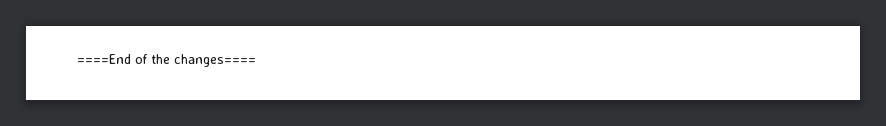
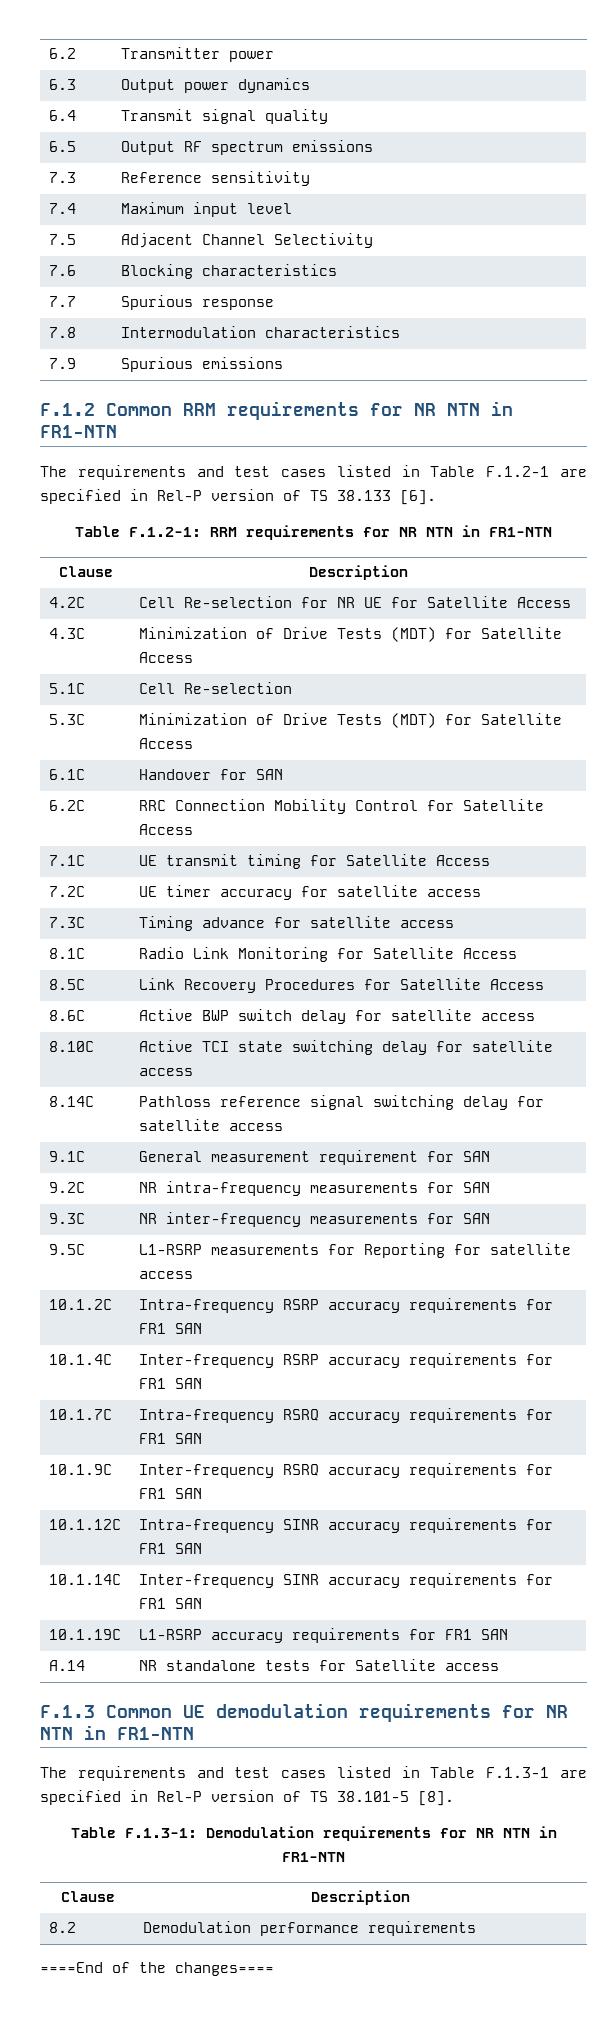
+ 6.2 | Transmitter power
+ 6.3 | Output power dynamics
+ 6.4 | Transmit signal quality
+ 6.5 | Output RF spectrum emissions
+ 7.3 | Reference sensitivity
+ 7.4 | Maximum input level
+ 7.5 | Adjacent Channel Selectivity
+ 7.6 | Blocking characteristics
+ 7.7 | Spurious response
+ 7.8 | Intermodulation characteristics
+ 7.9 | Spurious emissions
+ F.1.2 Common RRM requirements for NR NTN in FR1-NTN
+ The requirements and test cases listed in Table F.1.2-1 are specified in Rel-P version of TS 38.133 [6].
+ Table F.1.2-1: RRM requirements for NR NTN in FR1-NTN
+ Clause | Description
+ 4.2C | Cell Re-selection for NR UE for Satellite Access
+ 4.3C | Minimization of Drive Tests (MDT) for Satellite Access
+ 5.1C | Cell Re-selection
+ 5.3C | Minimization of Drive Tests (MDT) for Satellite Access
+ 6.1C | Handover for SAN
+ 6.2C | RRC Connection Mobility Control for Satellite Access
+ 7.1C | UE transmit timing for Satellite Access
+ 7.2C | UE timer accuracy for satellite access
+ 7.3C | Timing advance for satellite access
+ 8.1C | Radio Link Monitoring for Satellite Access
+ 8.5C | Link Recovery Procedures for Satellite Access
+ 8.6C | Active BWP switch delay for satellite access
+ 8.10C | Active TCI state switching delay for satellite access
+ 8.14C | Pathloss reference signal switching delay for satellite access
+ 9.1C | General measurement requirement for SAN
+ 9.2C | NR intra-frequency measurements for SAN
+ 9.3C | NR inter-frequency measurements for SAN
+ 9.5C | L1-RSRP measurements for Reporting for satellite access
+ 10.1.2C | Intra-frequency RSRP accuracy requirements for FR1 SAN
+ 10.1.4C | Inter-frequency RSRP accuracy requirements for FR1 SAN
+ 10.1.7C | Intra-frequency RSRQ accuracy requirements for FR1 SAN
+ 10.1.9C | Inter-frequency RSRQ accuracy requirements for FR1 SAN
+ 10.1.12C | Intra-frequency SINR accuracy requirements for FR1 SAN
+ 10.1.14C | Inter-frequency SINR accuracy requirements for FR1 SAN
+ 10.1.19C | L1-RSRP accuracy requirements for FR1 SAN
+ A.14 | NR standalone tests for Satellite access
+ F.1.3 Common UE demodulation requirements for NR NTN in FR1-NTN
+ The requirements and test cases listed in Table F.1.3-1 are specified in Rel-P version of TS 38.101-5 [8].
+ Table F.1.3-1: Demodulation requirements for NR NTN in FR1-NTN
+ Clause | Description
+ 8.2 | Demodulation performance requirements

